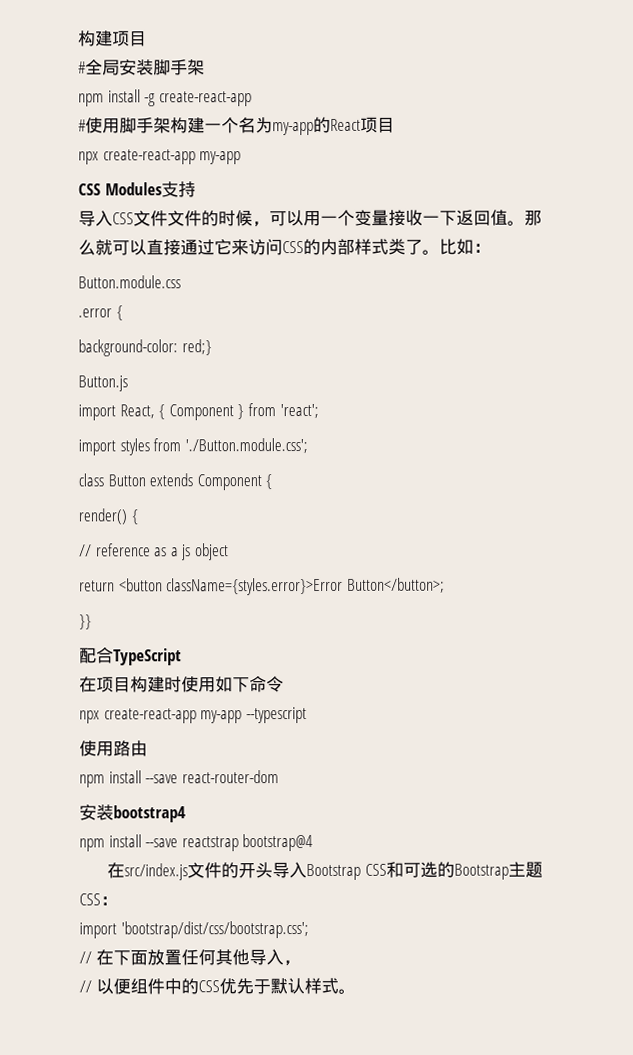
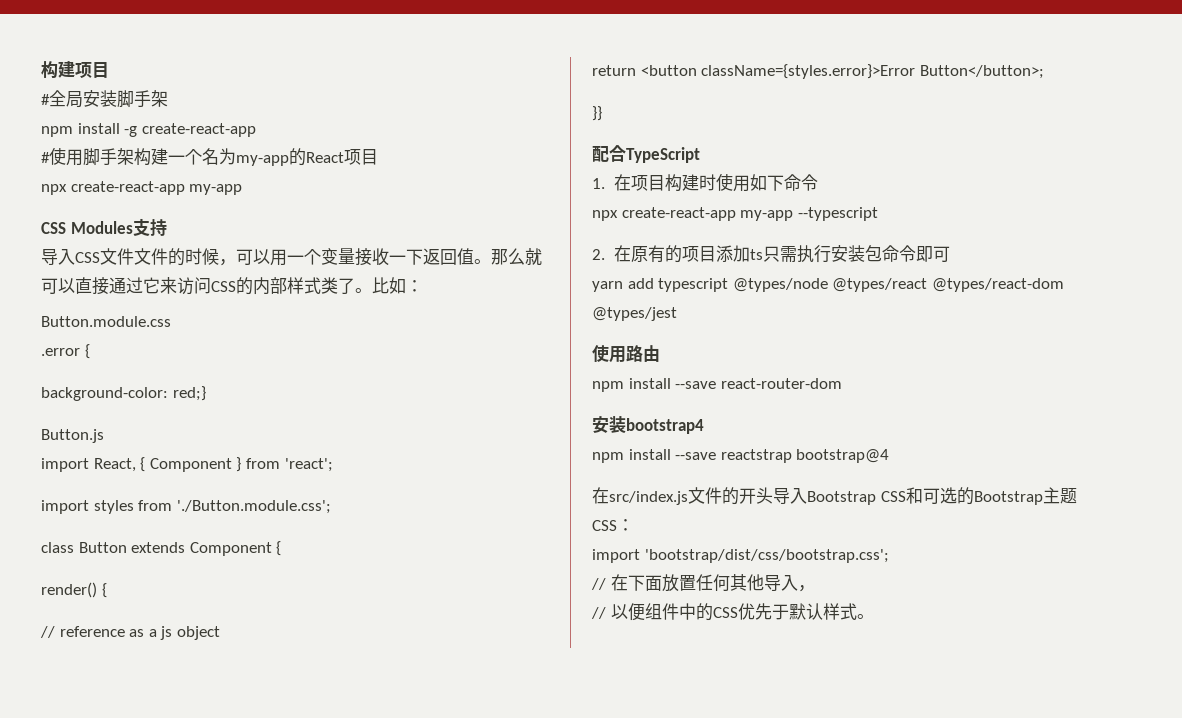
- 在项目构建时使用如下命令
+ 1.在项目构建时使用如下命令
+ 2.在原有的项目添加ts只需执行安装包命令即可
+ yarn add typescript @types/node @types/react @types/react-dom @types/jest

